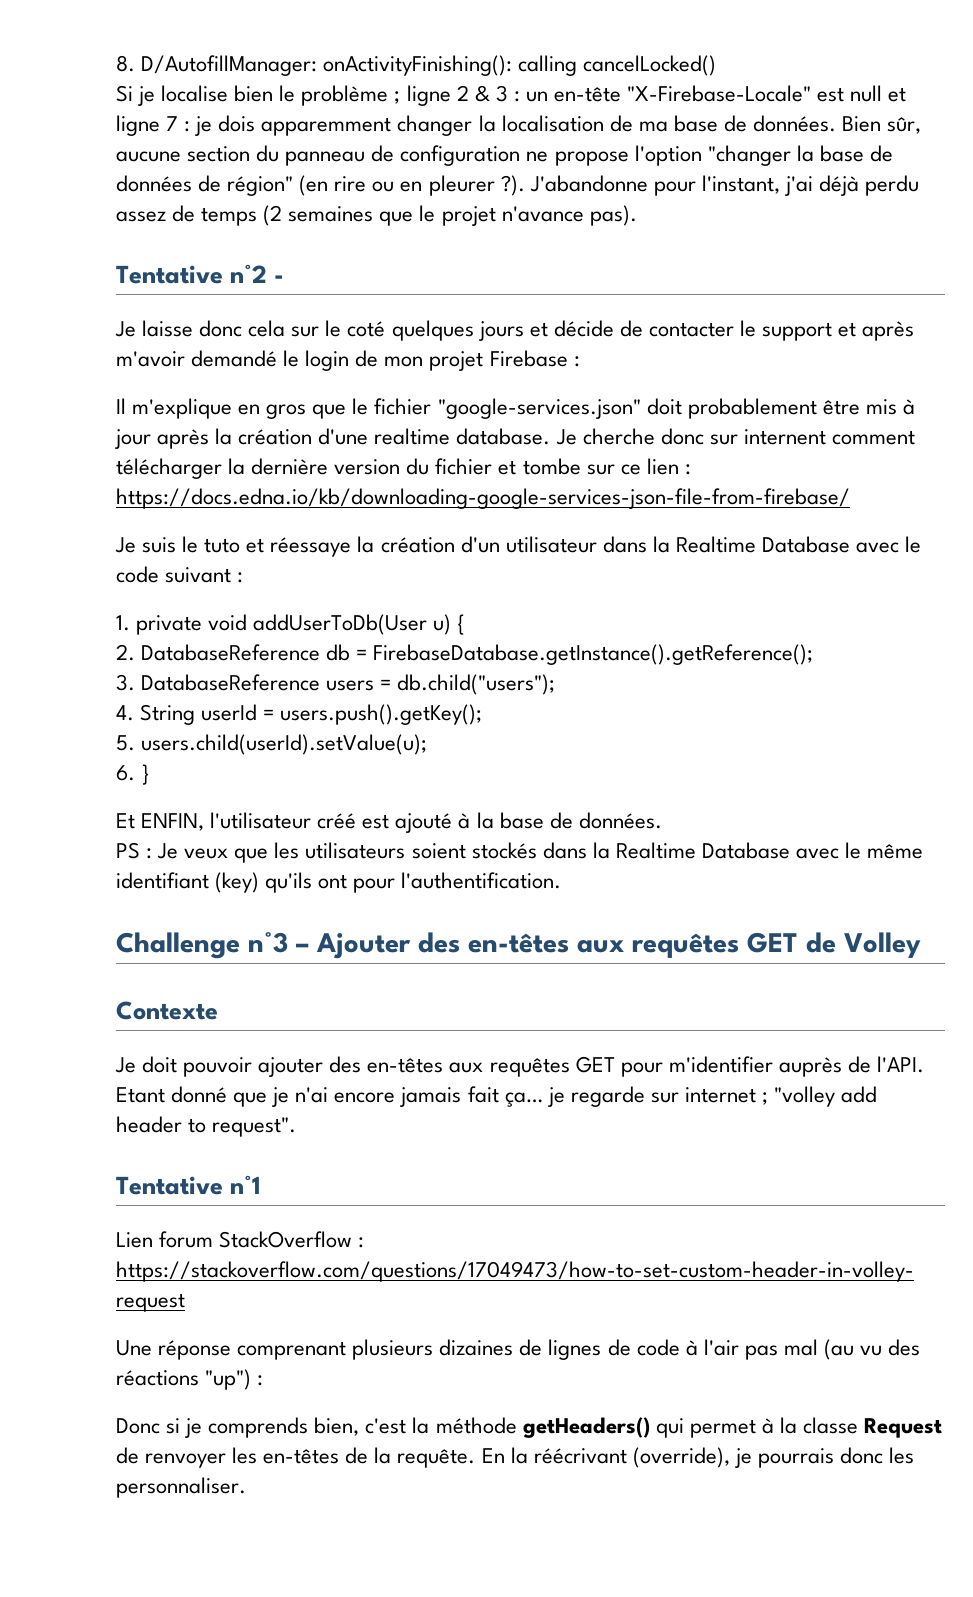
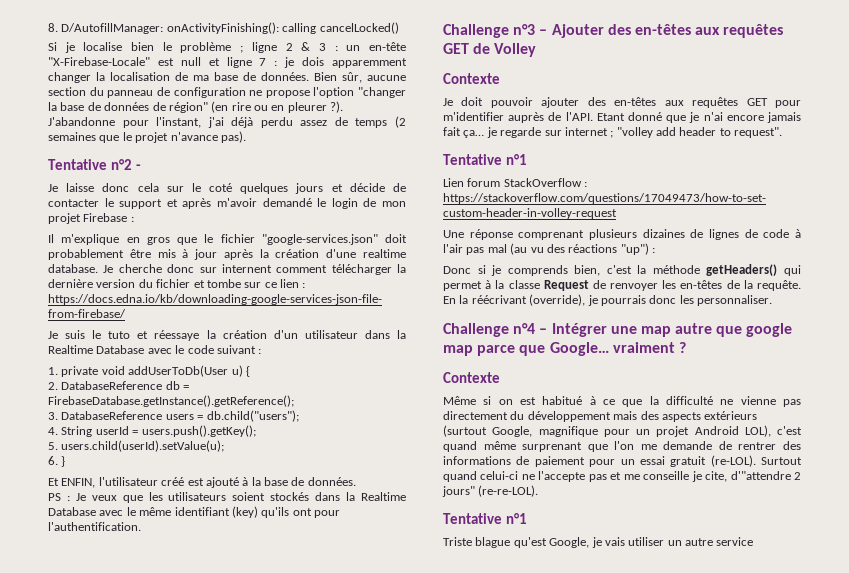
+ Challenge n°4 – Intégrer une map autre que google map parce que Google… vraiment ?
+ Contexte
+ Même si on est habitué à ce que la difficulté ne vienne pas directement du développement mais des aspects extérieurs (surtout Google, magnifique pour un projet Android LOL), c'est quand même surprenant que l'on me demande de rentrer des informations de paiement pour un essai gratuit (re-LOL). Surtout quand celui-ci ne l'accepte pas et me conseille je cite, d'"attendre 2 jours" (re-re-LOL).
+ Tentative n°1
+ Triste blague qu'est Google, je vais utiliser un autre service

